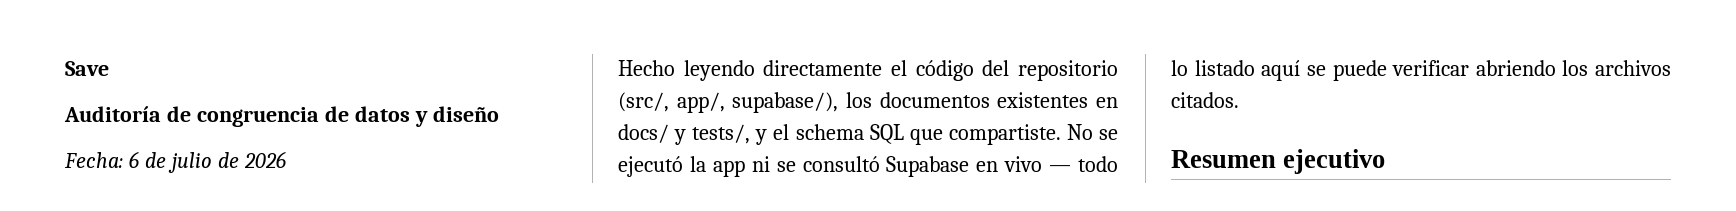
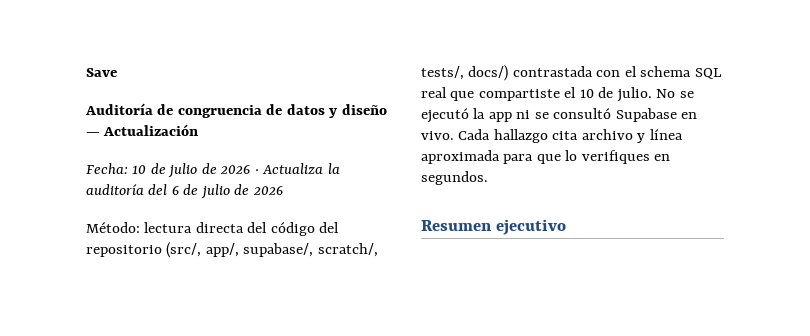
- Auditoría de congruencia de datos y diseño
+ Auditoría de congruencia de datos y diseño — Actualización
- Fecha: 6 de julio de 2026
+ Fecha: 10 de julio de 2026 · Actualiza la auditoría del 6 de julio de 2026
- Hecho leyendo directamente el código del repositorio (src/, app/, supabase/), los documentos existentes en docs/ y tests/, y el schema SQL que compartiste.
+ Método: lectura directa del código del repositorio (src/, app/, supabase/, scratch/, tests/, docs/) contrastada con el schema SQL real que compartiste el 10 de julio.
- No se ejecutó la app ni se consultó Supabase en vivo — todo lo listado aquí se puede verificar abriendo los archivos citados.
+ No se ejecutó la app ni se consultó Supabase en vivo. Cada hallazgo cita archivo y línea aproximada para que lo verifiques en segundos.

